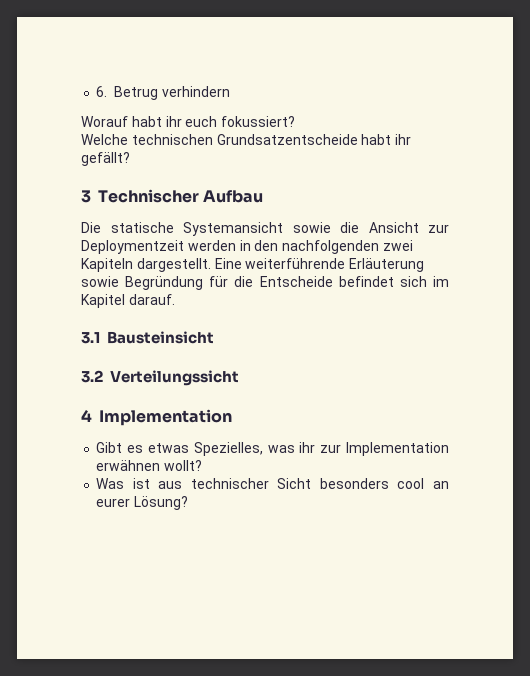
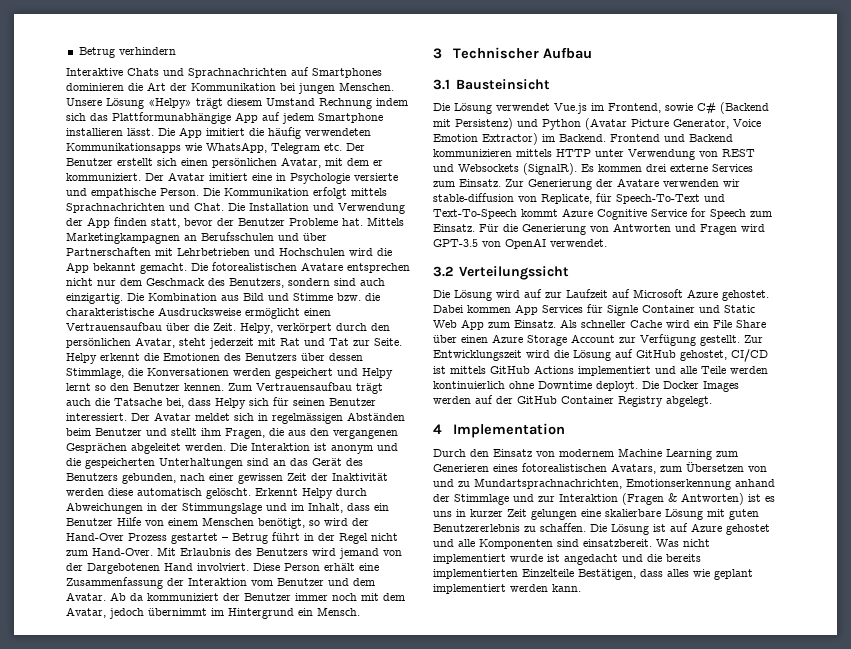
- 6. Betrug verhindern
+ Betrug verhindern
- Worauf habt ihr euch fokussiert?
- Welche technischen Grundsatzentscheide habt ihr gefällt?
+ Interaktive Chats und Sprachnachrichten auf Smartphones dominieren die Art der Kommunikation bei jungen Menschen. Unsere Lösung «Helpy» trägt diesem Umstand Rechnung indem sich das Plattformunabhängige App auf jedem Smartphone installieren lässt. Die App imitiert die häufig verwendeten Kommunikationsapps wie WhatsApp, Telegram etc. Der Benutzer erstellt sich einen persönlichen Avatar, mit dem er kommuniziert. Der Avatar imitiert eine in Psychologie versierte und empathische Person. Die Kommunikation erfolgt mittels Sprachnachrichten und Chat. Die Installation und Verwendung der App finden statt, bevor der Benutzer Probleme hat. Mittels Marketingkampagnen an Berufsschulen und über Partnerschaften mit Lehrbetrieben und Hochschulen wird die App bekannt gemacht. Die fotorealistischen Avatare entsprechen nicht nur dem Geschmack des Benutzers, sondern sind auch einzigartig. Die Kombination aus Bild und Stimme bzw. die charakteristische Ausdrucksweise ermöglicht einen Vertrauensaufbau über die Zeit. Helpy, verkörpert durch den persönlichen Avatar, steht jederzeit mit Rat und Tat zur Seite. Helpy erkennt die Emotionen des Benutzers über dessen Stimmlage, die Konversationen werden gespeichert und Helpy lernt so den Benutzer kennen. Zum Vertrauensaufbau trägt auch die Tatsache bei, dass Helpy sich für seinen Benutzer interessiert. Der Avatar meldet sich in regelmässigen Abständen beim Benutzer und stellt ihm Fragen, die aus den vergangenen Gesprächen abgeleitet werden. Die Interaktion ist anonym und die gespeicherten Unterhaltungen sind an das Gerät des Benutzers gebunden, nach einer gewissen Zeit der Inaktivität werden diese automatisch gelöscht. Erkennt Helpy durch Abweichungen in der Stimmungslage und im Inhalt, dass ein Benutzer Hilfe von einem Menschen benötigt, so wird der Hand-Over Prozess gestartet – Betrug führt in der Regel nicht zum Hand-Over. Mit Erlaubnis des Benutzers wird jemand von der Dargebotenen Hand involviert. Diese Person erhält eine Zusammenfassung der Interaktion vom Benutzer und dem Avatar. Ab da kommuniziert der Benutzer immer noch mit dem Avatar, jedoch übernimmt im Hintergrund ein Mensch.
  3 Technischer Aufbau
- Die statische Systemansicht sowie die Ansicht zur Deploymentzeit werden in den nachfolgenden zwei Kapiteln dargestellt. Eine weiterführende Erläuterung sowie Begründung für die Entscheide befindet sich im Kapitel darauf.
  3.1 Bausteinsicht
+ Die Lösung verwendet Vue.js im Frontend, sowie C# (Backend mit Persistenz) und Python (Avatar Picture Generator, Voice Emotion Extractor) im Backend. Frontend und Backend kommunizieren mittels HTTP unter Verwendung von REST und Websockets (SignalR). Es kommen drei externe Services zum Einsatz. Zur Generierung der Avatare verwenden wir stable-diffusion von Replicate, für Speech-To-Text und Text-To-Speech kommt Azure Cognitive Service for Speech zum Einsatz. Für die Generierung von Antworten und Fragen wird GPT-3.5 von OpenAI verwendet.
  3.2 Verteilungssicht
+ Die Lösung wird auf zur Laufzeit auf Microsoft Azure gehostet. Dabei kommen App Services für Signle Container und Static Web App zum Einsatz. Als schneller Cache wird ein File Share über einen Azure Storage Account zur Verfügung gestellt. Zur Entwicklungszeit wird die Lösung auf GitHub gehostet, CI/CD ist mittels GitHub Actions implementiert und alle Teile werden kontinuierlich ohne Downtime deployt. Die Docker Images werden auf der GitHub Container Registry abgelegt.
  4 Implementation
- Gibt es etwas Spezielles, was ihr zur Implementation erwähnen wollt?
- Was ist aus technischer Sicht besonders cool an eurer Lösung?
+ Durch den Einsatz von modernem Machine Learning zum Generieren eines fotorealistischen Avatars, zum Übersetzen von und zu Mundartsprachnachrichten, Emotionserkennung anhand der Stimmlage und zur Interaktion (Fragen & Antworten) ist es uns in kurzer Zeit gelungen eine skalierbare Lösung mit guten Benutzererlebnis zu schaffen. Die Lösung ist auf Azure gehostet und alle Komponenten sind einsatzbereit. Was nicht implementiert wurde ist angedacht und die bereits implementierten Einzelteile Bestätigen, dass alles wie geplant implementiert werden kann.

